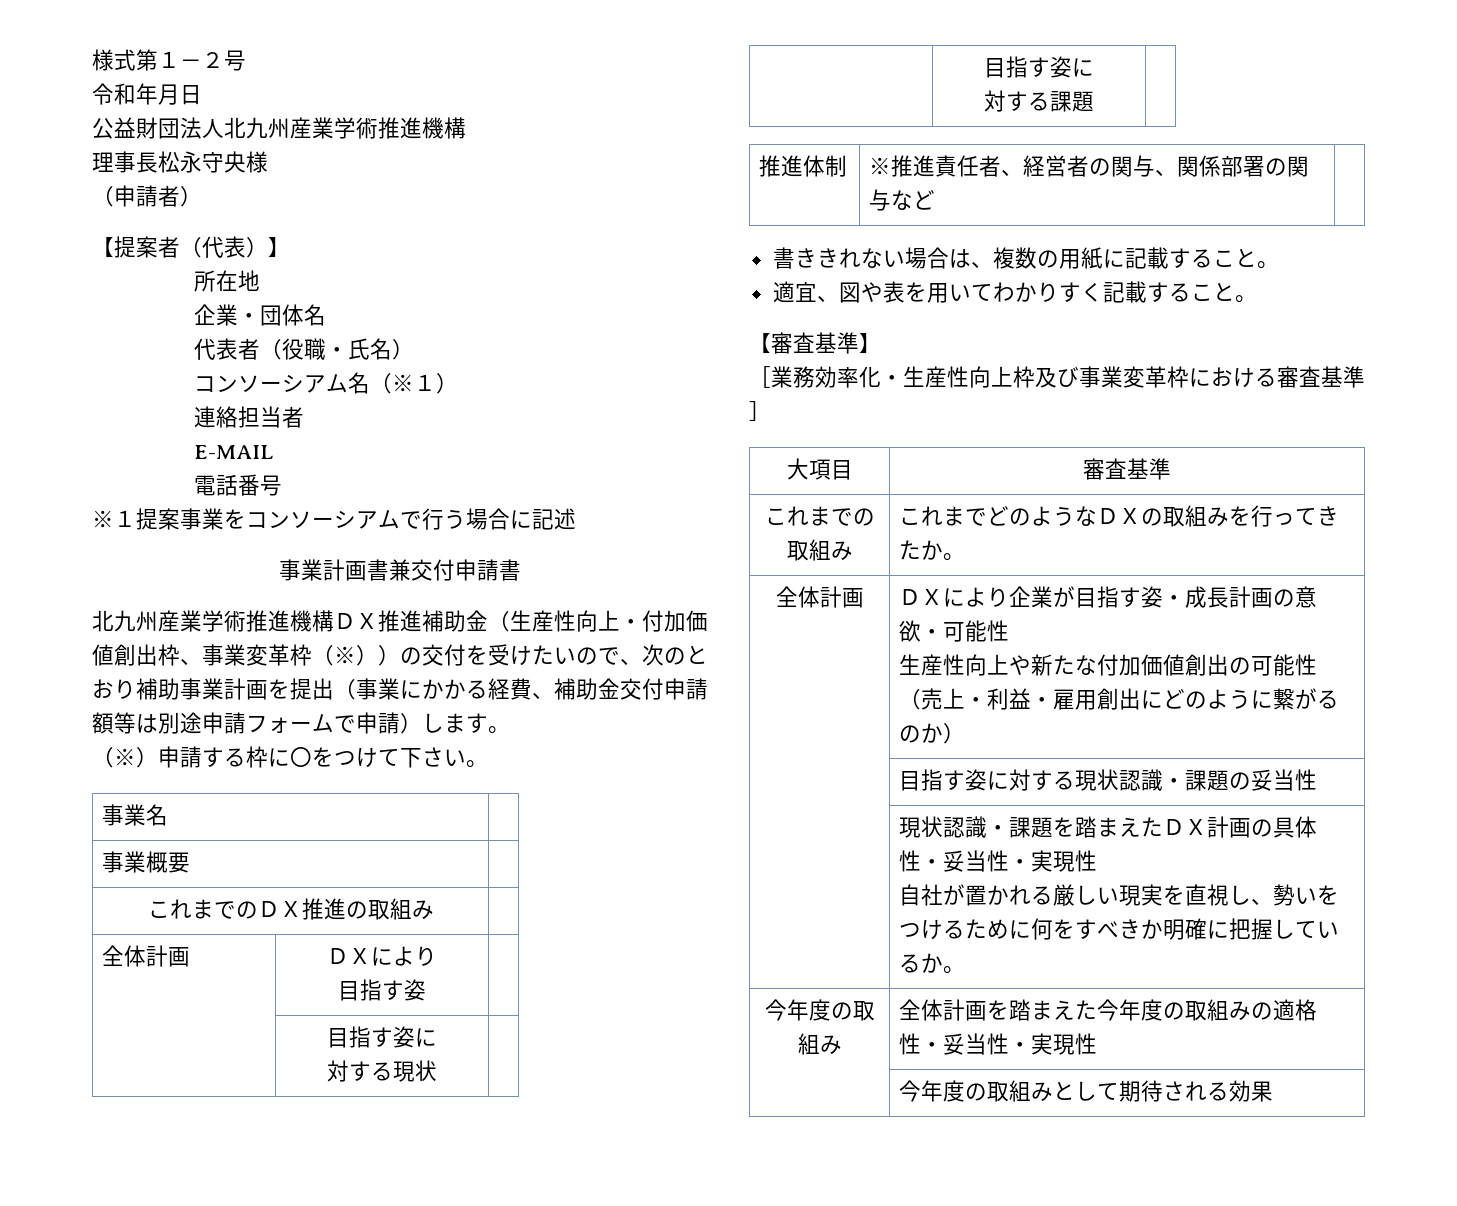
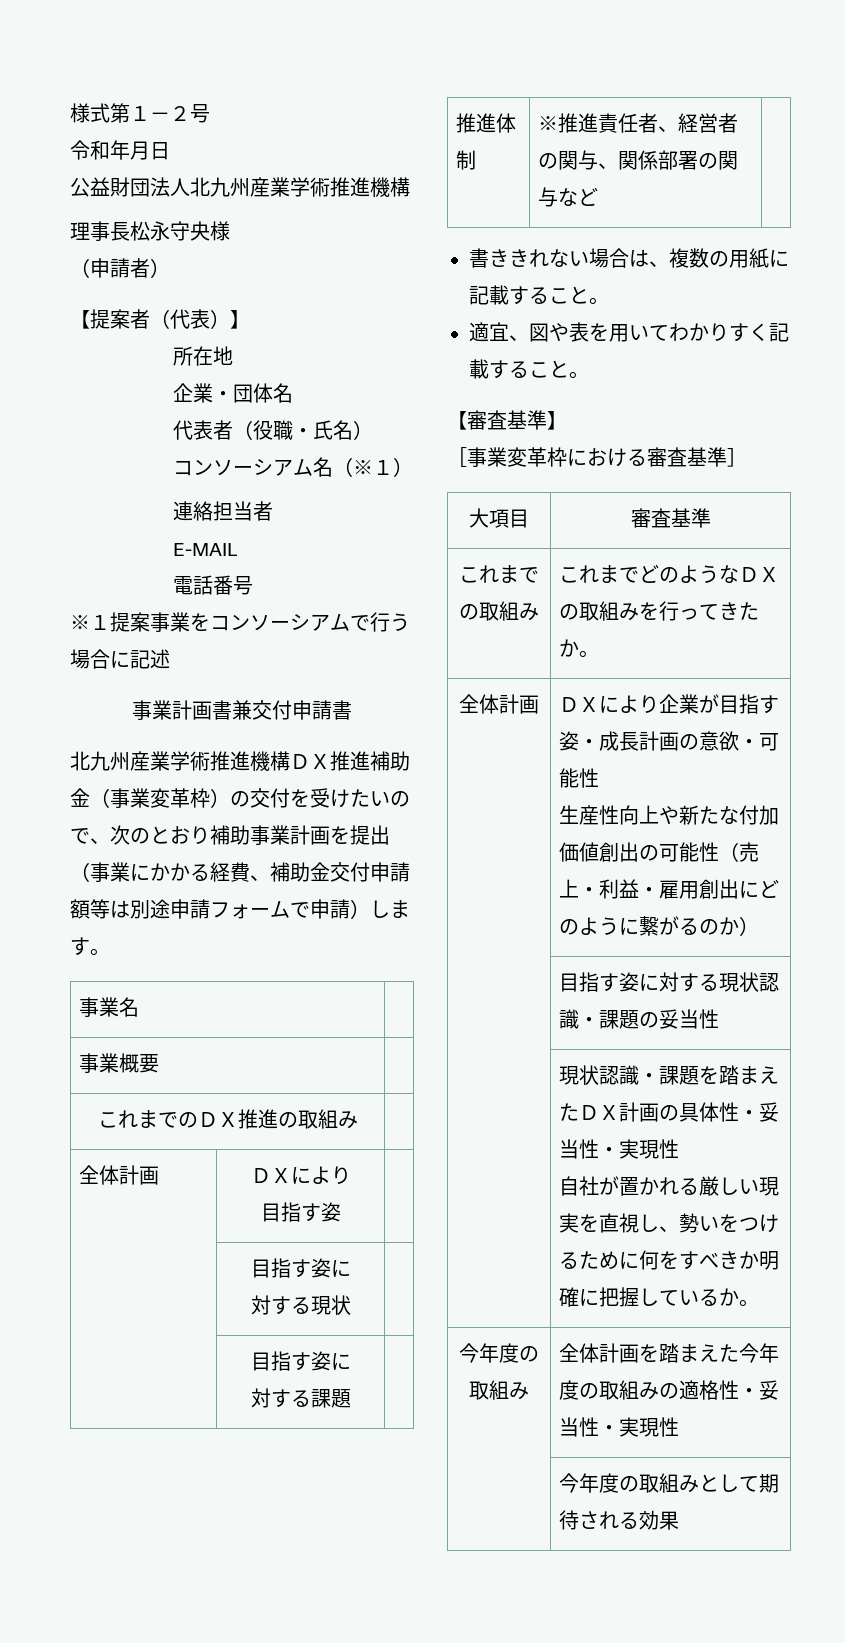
- 北九州産業学術推進機構ＤＸ推進補助金（生産性向上・付加価値創出枠、事業変革枠（※））の交付を受けたいので、次のとおり補助事業計画を提出（事業にかかる経費、補助金交付申請額等は別途申請フォームで申請）します。
+ 北九州産業学術推進機構ＤＸ推進補助金（事業変革枠）の交付を受けたいので、次のとおり補助事業計画を提出（事業にかかる経費、補助金交付申請額等は別途申請フォームで申請）します。
- （※）申請する枠に〇をつけて下さい。
- ［業務効率化・生産性向上枠及び事業変革枠における審査基準］
+ ［事業変革枠における審査基準］

